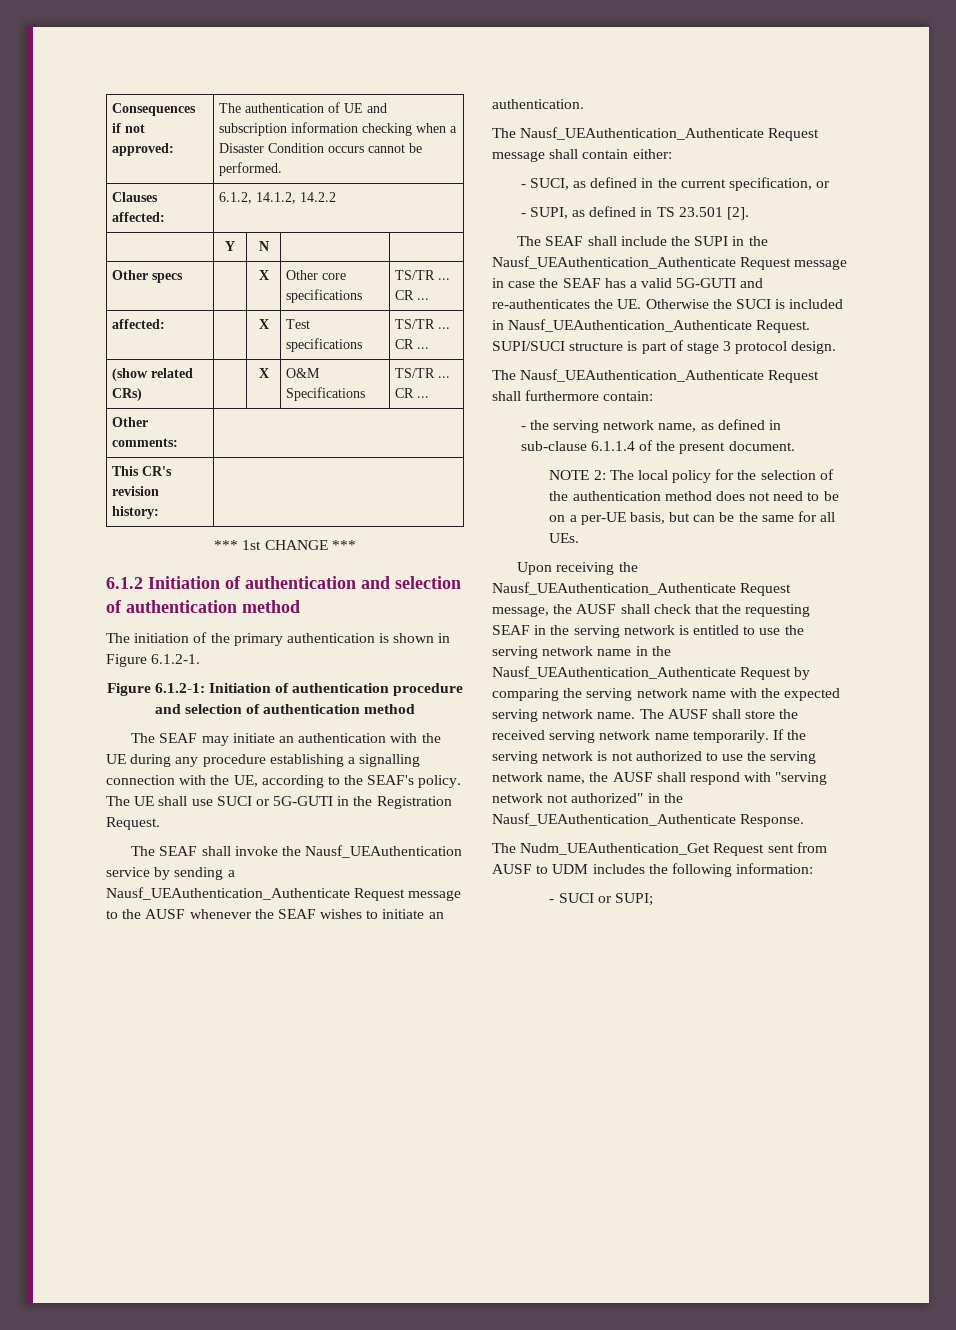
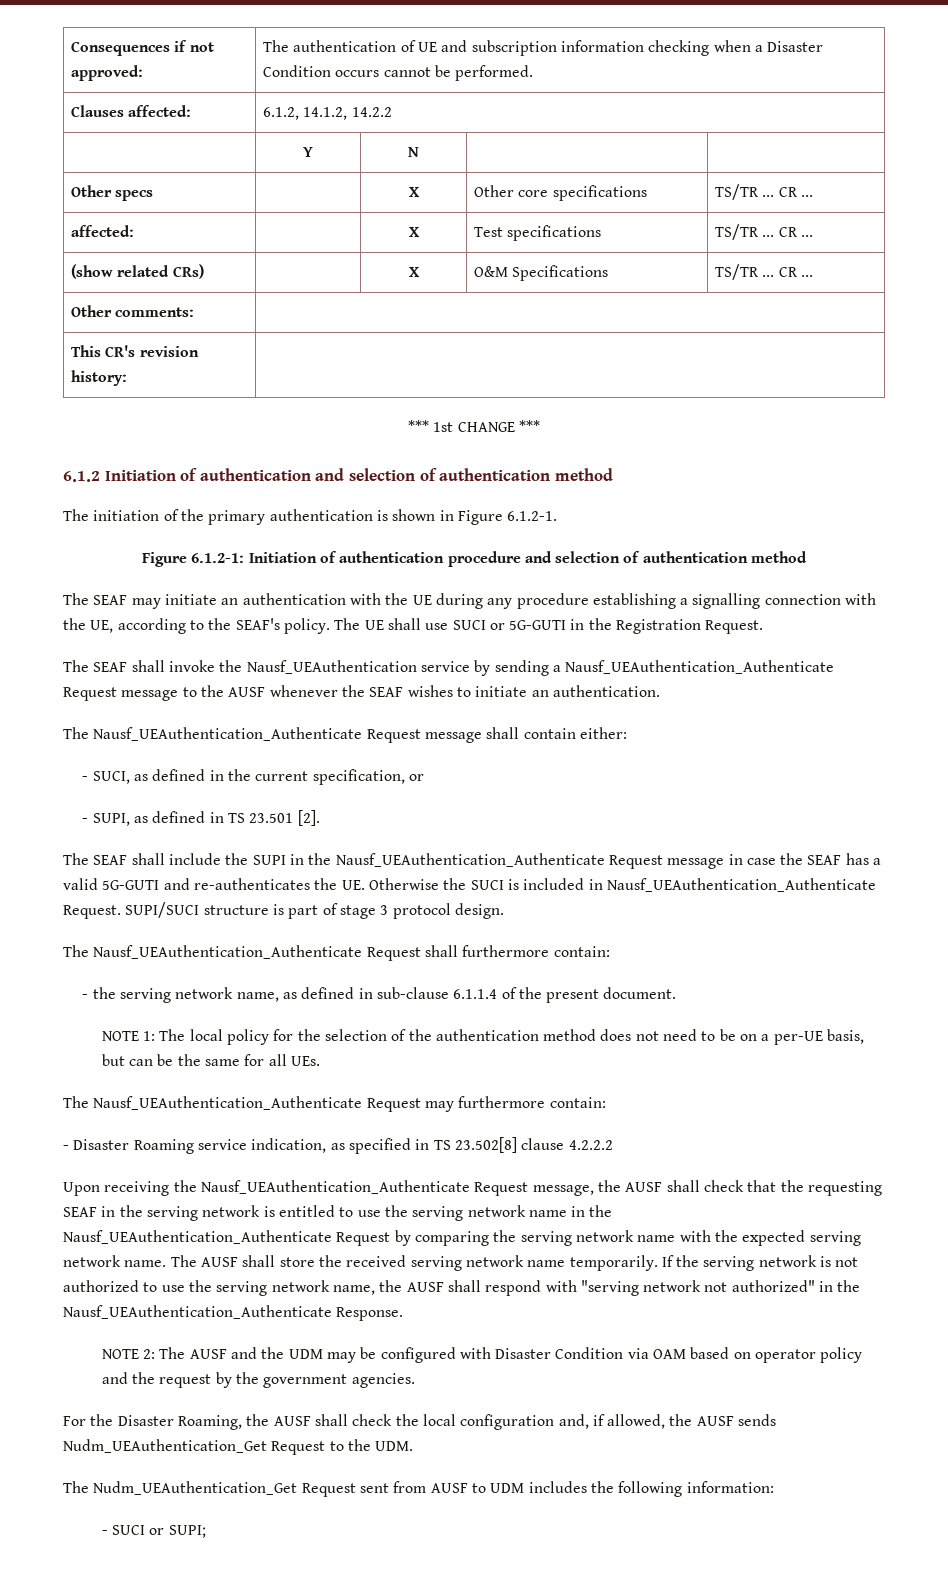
- NOTE 2: The local policy for the selection of the authentication method does not need to be on a per-UE basis, but can be the same for all UEs.
+ NOTE 1: The local policy for the selection of the authentication method does not need to be on a per-UE basis, but can be the same for all UEs.
+ The Nausf_UEAuthentication_Authenticate Request may furthermore contain:
+ - Disaster Roaming service indication, as specified in TS 23.502[8] clause 4.2.2.2
+ NOTE 2: The AUSF and the UDM may be configured with Disaster Condition via OAM based on operator policy and the request by the government agencies.
+ For the Disaster Roaming, the AUSF shall check the local configuration and, if allowed, the AUSF sends Nudm_UEAuthentication_Get Request to the UDM.

